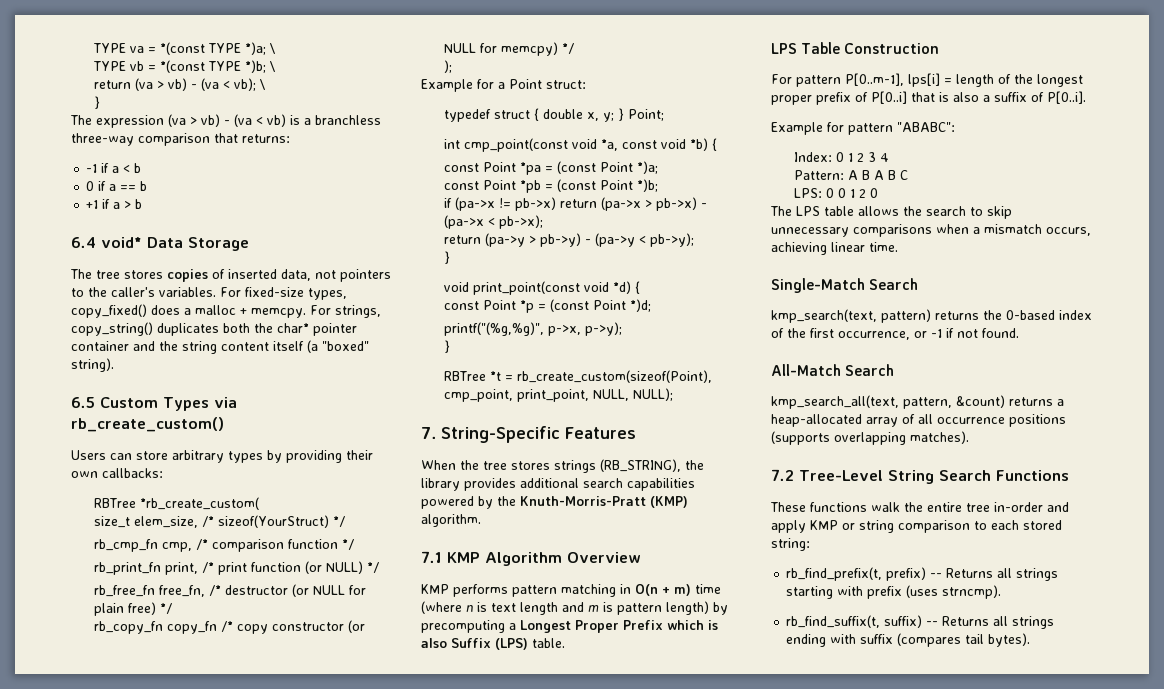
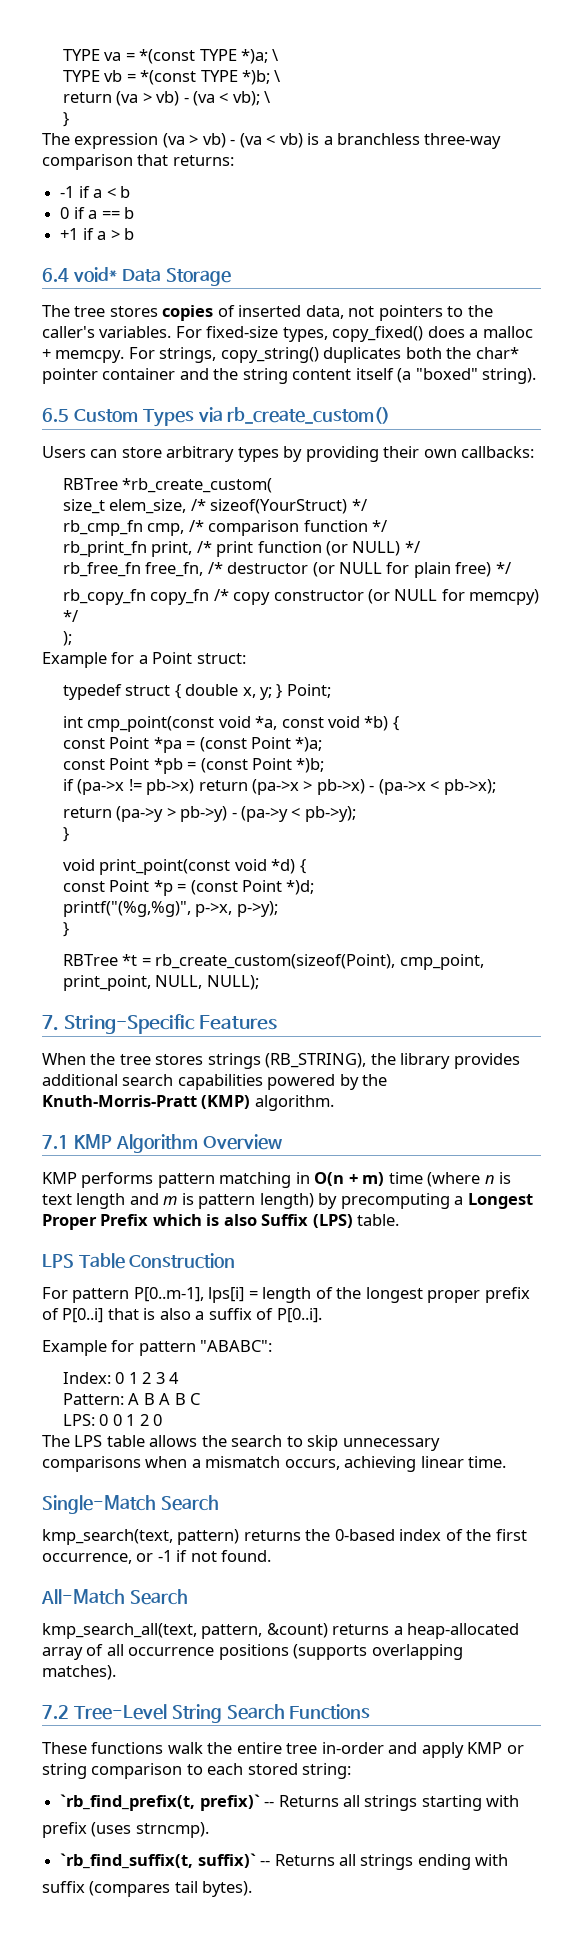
- rb_find_prefix(t, prefix) -- Returns all strings starting with prefix (uses strncmp).
+ `rb_find_prefix(t, prefix)` -- Returns all strings starting with
+ prefix (uses strncmp).
- rb_find_suffix(t, suffix) -- Returns all strings ending with suffix (compares tail bytes).
+ `rb_find_suffix(t, suffix)` -- Returns all strings ending with
+ suffix (compares tail bytes).

